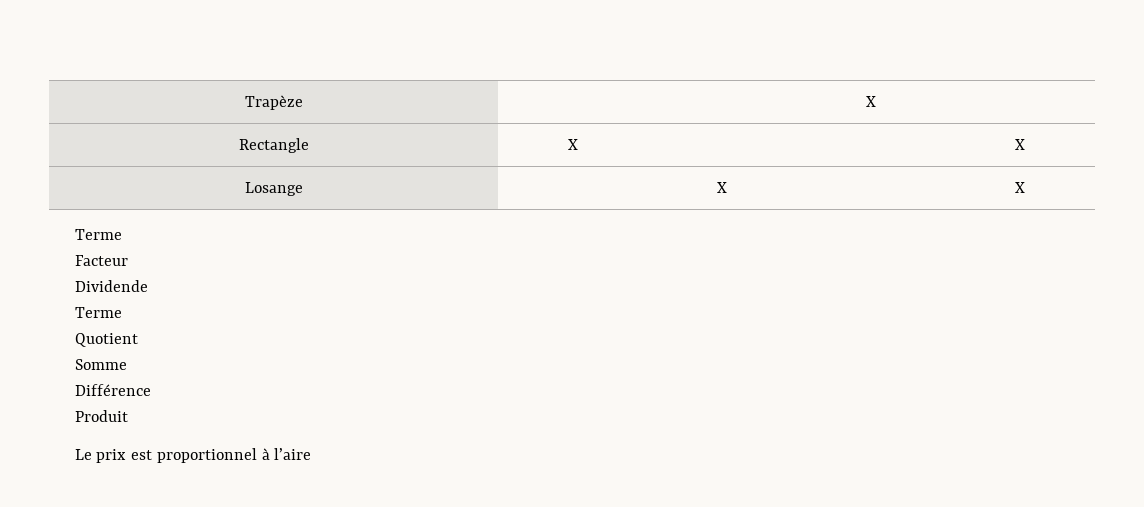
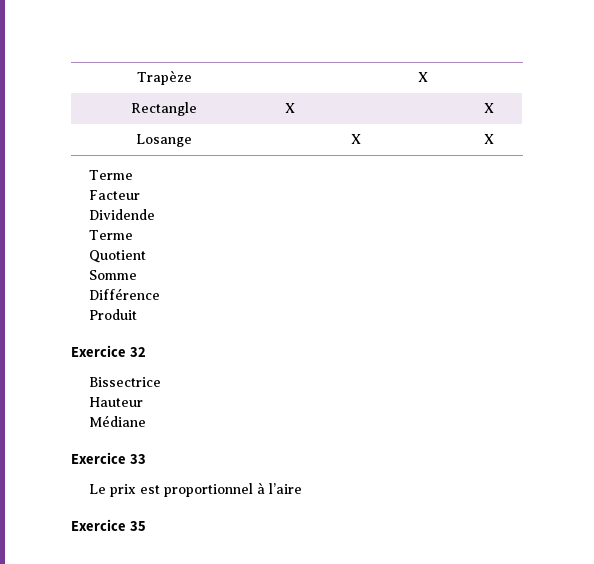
+ Exercice 32
+ Bissectrice
+ Hauteur
+ Médiane
+ Exercice 33
+ Exercice 35

